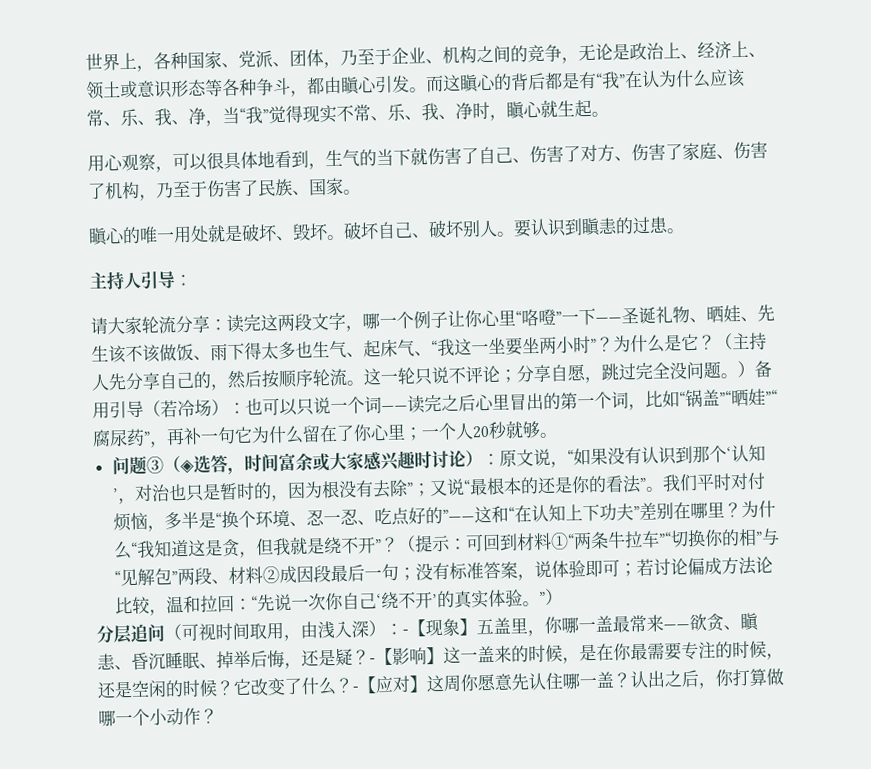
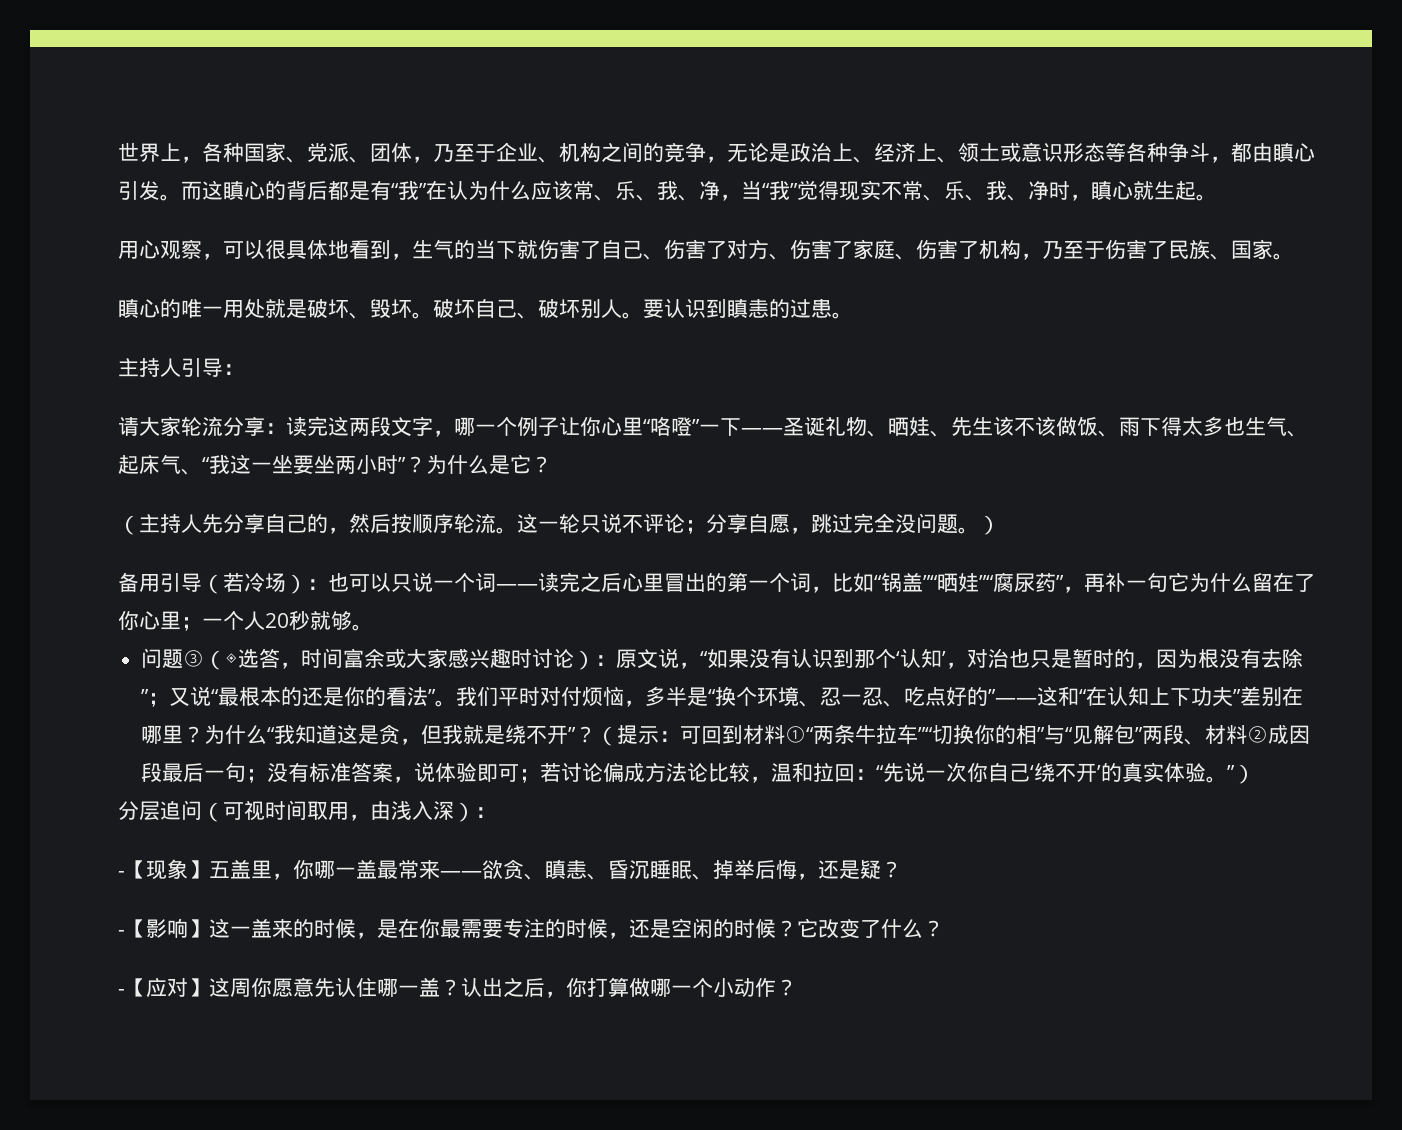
- 为什么是它？（主持人先分享自己的，然后按顺序轮流。
+ 为什么是它？
+ （主持人先分享自己的，然后按顺序轮流。
- 这一轮只说不评论；分享自愿，跳过完全没问题。）备用引导（若冷场）：也可以只说一个词——读完之后心里冒出的第一个词，比如“锅盖”“晒娃”“腐尿药”，再补一句它为什么留在了你心里；一个人20秒就够。
+ 这一轮只说不评论；分享自愿，跳过完全没问题。）
+ 备用引导（若冷场）：也可以只说一个词——读完之后心里冒出的第一个词，比如“锅盖”“晒娃”“腐尿药”，再补一句它为什么留在了你心里；一个人20秒就够。
- 分层追问（可视时间取用，由浅入深）：-【现象】五盖里，你哪一盖最常来——欲贪、瞋恚、昏沉睡眠、掉举后悔，还是疑？-【影响】这一盖来的时候，是在你最需要专注的时候，还是空闲的时候？
+ 分层追问（可视时间取用，由浅入深）：
+ -【现象】五盖里，你哪一盖最常来——欲贪、瞋恚、昏沉睡眠、掉举后悔，还是疑？
+ -【影响】这一盖来的时候，是在你最需要专注的时候，还是空闲的时候？
- 它改变了什么？-【应对】这周你愿意先认住哪一盖？
+ 它改变了什么？
+ -【应对】这周你愿意先认住哪一盖？

